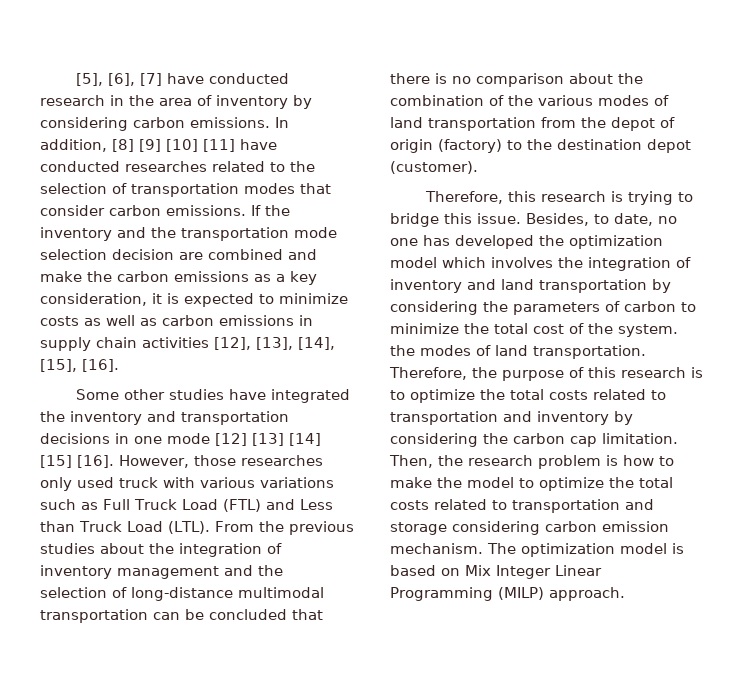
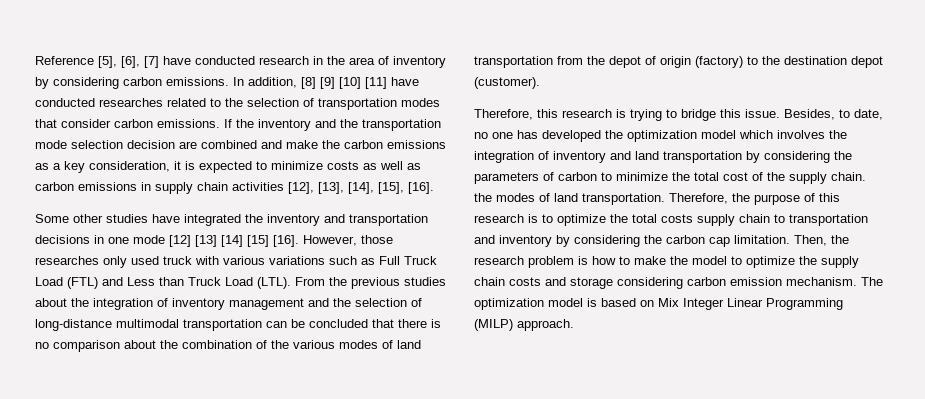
- [5], [6], [7] have conducted research in the area of inventory by considering carbon emissions.
+ Reference [5], [6], [7] have conducted research in the area of inventory by considering carbon emissions.
- Besides, to date, no one has developed the optimization model which involves the integration of inventory and land transportation by considering the parameters of carbon to minimize the total cost of the system. the modes of land transportation.
+ Besides, to date, no one has developed the optimization model which involves the integration of inventory and land transportation by considering the parameters of carbon to minimize the total cost of the supply chain. the modes of land transportation.
- Therefore, the purpose of this research is to optimize the total costs related to transportation and inventory by considering the carbon cap limitation.
+ Therefore, the purpose of this research is to optimize the total costs supply chain to transportation and inventory by considering the carbon cap limitation.
- Then, the research problem is how to make the model to optimize the total costs related to transportation and storage considering carbon emission mechanism.
+ Then, the research problem is how to make the model to optimize the supply chain costs and storage considering carbon emission mechanism.

